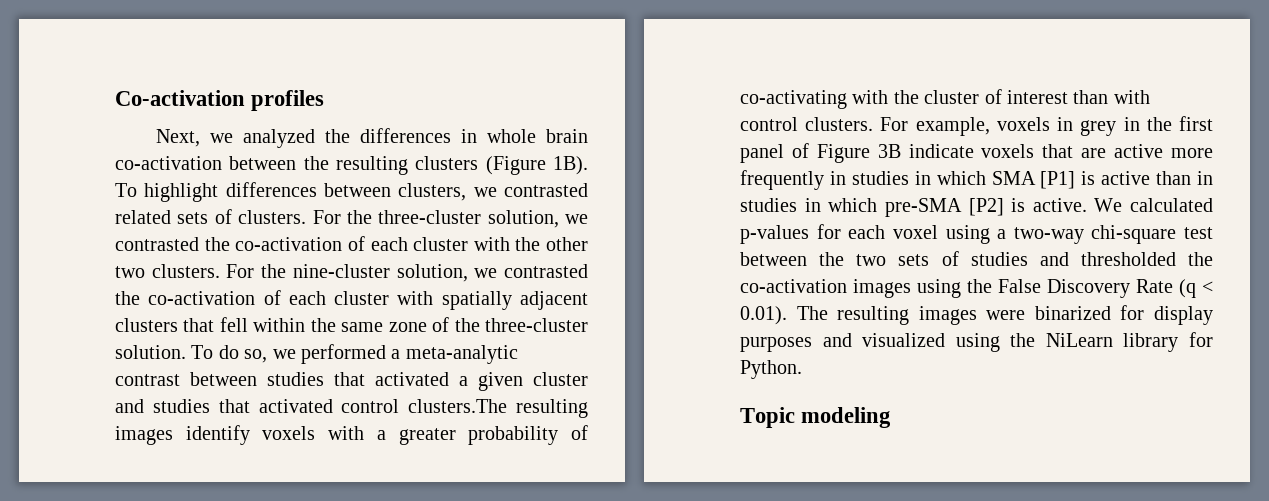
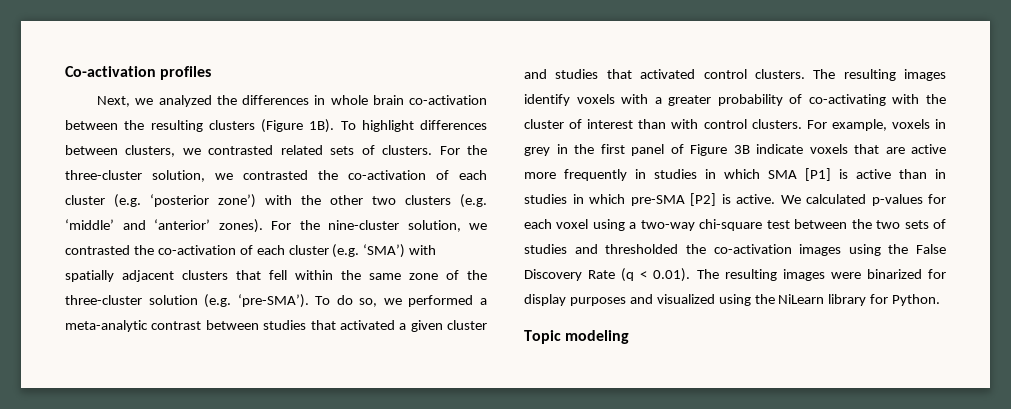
- For the three-cluster solution, we contrasted the co-activation of each cluster with the other two clusters.
+ For the three-cluster solution, we contrasted the co-activation of each cluster (e.g. ‘posterior zone’) with the other two clusters (e.g. ‘middle’ and ‘anterior’ zones).
- For the nine-cluster solution, we contrasted the co-activation of each cluster with spatially adjacent clusters that fell within the same zone of the three-cluster solution.
+ For the nine-cluster solution, we contrasted the co-activation of each cluster (e.g. ‘SMA’) with spatially adjacent clusters that fell within the same zone of the three-cluster solution (e.g. ‘pre-SMA’).
- To do so, we performed a meta-analytic contrast between studies that activated a given cluster and studies that activated control clusters.The resulting images identify voxels with a greater probability of co-activating with the cluster of interest than with control clusters.
+ To do so, we performed a meta-analytic contrast between studies that activated a given cluster and studies that activated control clusters. The resulting images identify voxels with a greater probability of co-activating with the cluster of interest than with control clusters.

